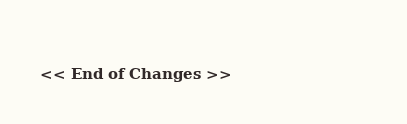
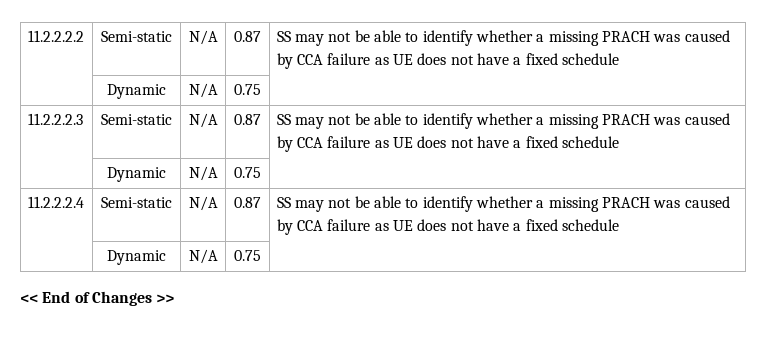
+ 11.2.2.2.2 | Semi-static | N/A | 0.87 | SS may not be able to identify whether a missing PRACH was caused by CCA failure as UE does not have a fixed schedule
+ | Dynamic | N/A | 0.75 |
+ 11.2.2.2.3 | Semi-static | N/A | 0.87 | SS may not be able to identify whether a missing PRACH was caused by CCA failure as UE does not have a fixed schedule
+ | Dynamic | N/A | 0.75 |
+ 11.2.2.2.4 | Semi-static | N/A | 0.87 | SS may not be able to identify whether a missing PRACH was caused by CCA failure as UE does not have a fixed schedule
+ | Dynamic | N/A | 0.75 |

